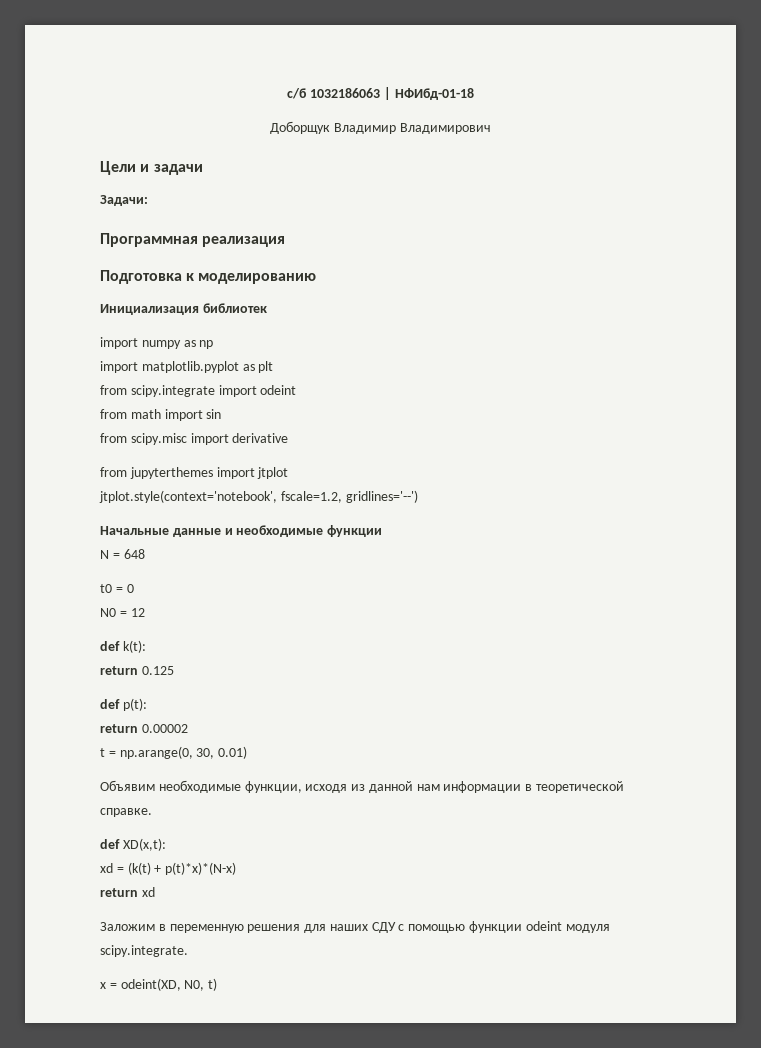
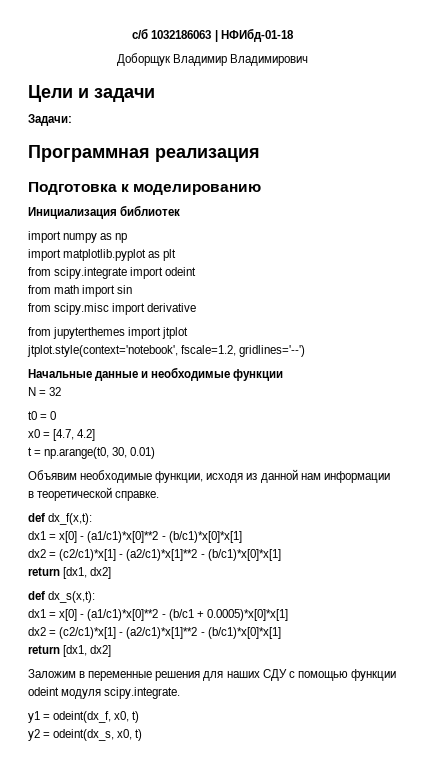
- N = 648
+ N = 32
- N0 = 12
- def k(t):
- return 0.125
- def p(t):
- return 0.00002
+ x0 = [4.7, 4.2]
- t = np.arange(0, 30, 0.01)
+ t = np.arange(t0, 30, 0.01)
- def XD(x,t):
- xd = (k(t) + p(t)*x)*(N-x)
- return xd
+ def dx_f(x,t):
+ dx1 = x[0] - (a1/c1)*x[0]**2 - (b/c1)*x[0]*x[1]
+ dx2 = (c2/c1)*x[1] - (a2/c1)*x[1]**2 - (b/c1)*x[0]*x[1]
+ return [dx1, dx2]
+ def dx_s(x,t):
+ dx1 = x[0] - (a1/c1)*x[0]**2 - (b/c1 + 0.0005)*x[0]*x[1]
+ dx2 = (c2/c1)*x[1] - (a2/c1)*x[1]**2 - (b/c1)*x[0]*x[1]
+ return [dx1, dx2]
- Заложим в переменную решения для наших СДУ с помощью функции odeint модуля scipy.integrate.
+ Заложим в переменные решения для наших СДУ с помощью функции odeint модуля scipy.integrate.
- x = odeint(XD, N0, t)
+ y1 = odeint(dx_f, x0, t)
+ y2 = odeint(dx_s, x0, t)

